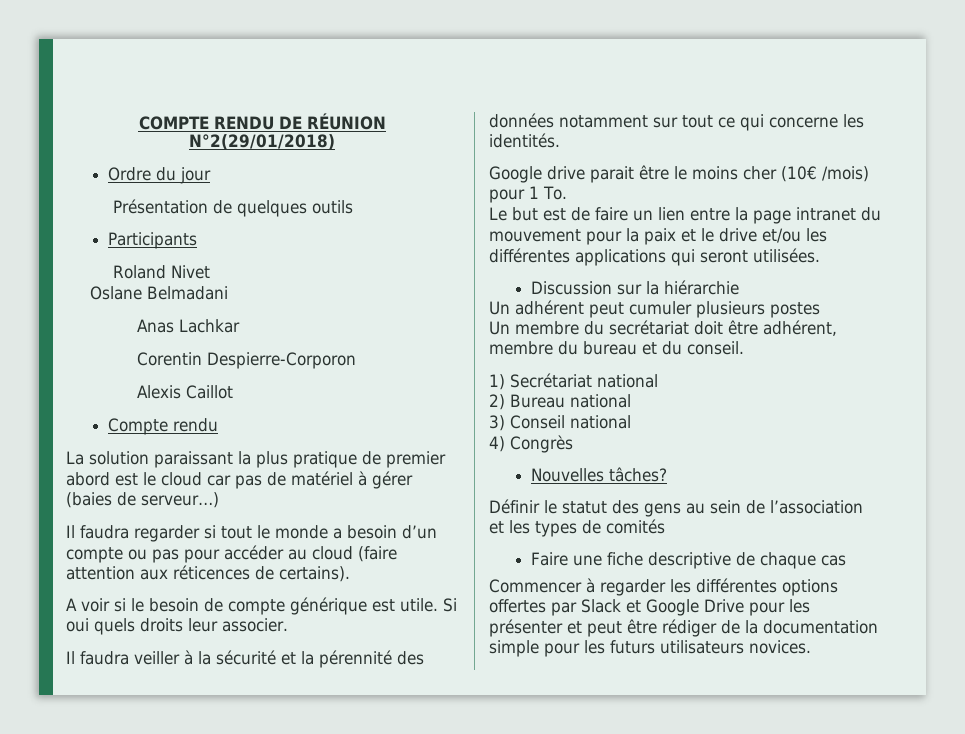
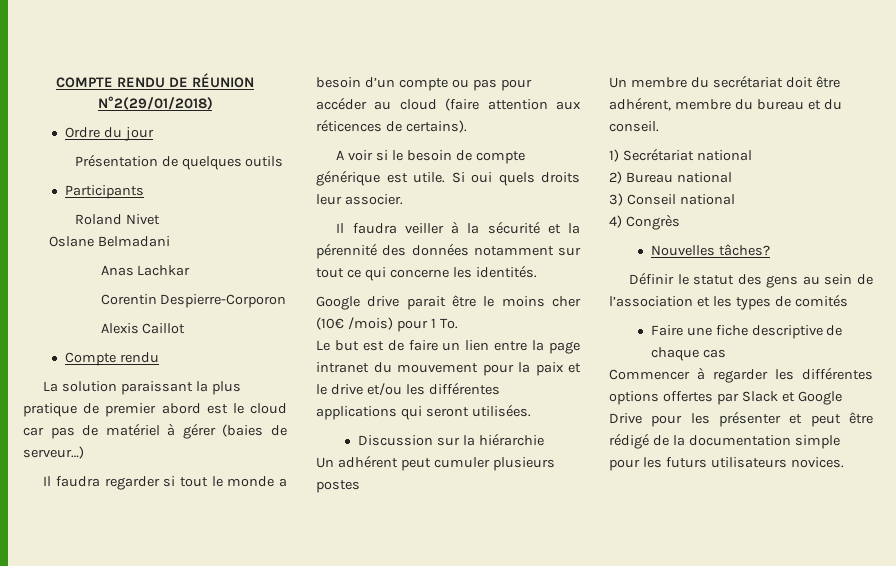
- Commencer à regarder les différentes options offertes par Slack et Google Drive pour les présenter et peut être rédiger de la documentation simple pour les futurs utilisateurs novices.
+ Commencer à regarder les différentes options offertes par Slack et Google Drive pour les présenter et peut être rédigé de la documentation simple pour les futurs utilisateurs novices.

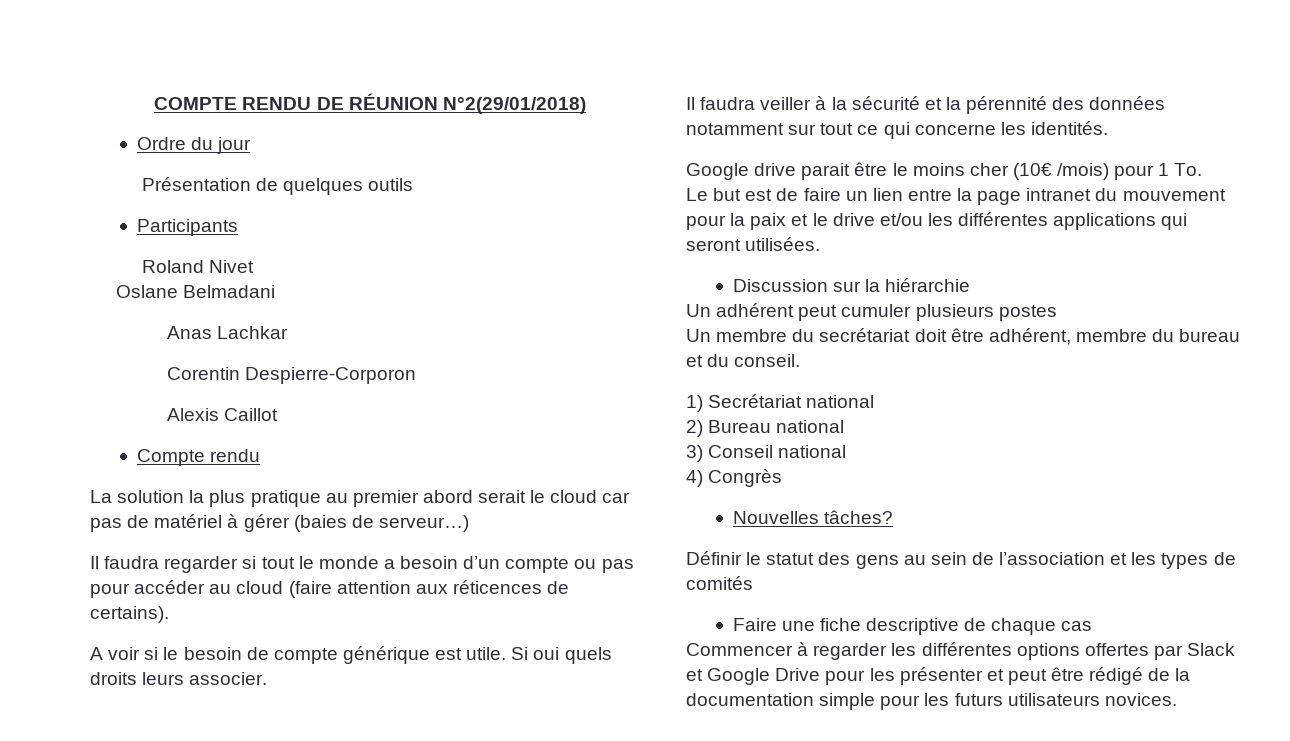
- La solution paraissant la plus pratique de premier abord est le cloud car pas de matériel à gérer (baies de serveur…)
+ La solution la plus pratique au premier abord serait le cloud car pas de matériel à gérer (baies de serveur…)
- Si oui quels droits leur associer.
+ Si oui quels droits leurs associer.

